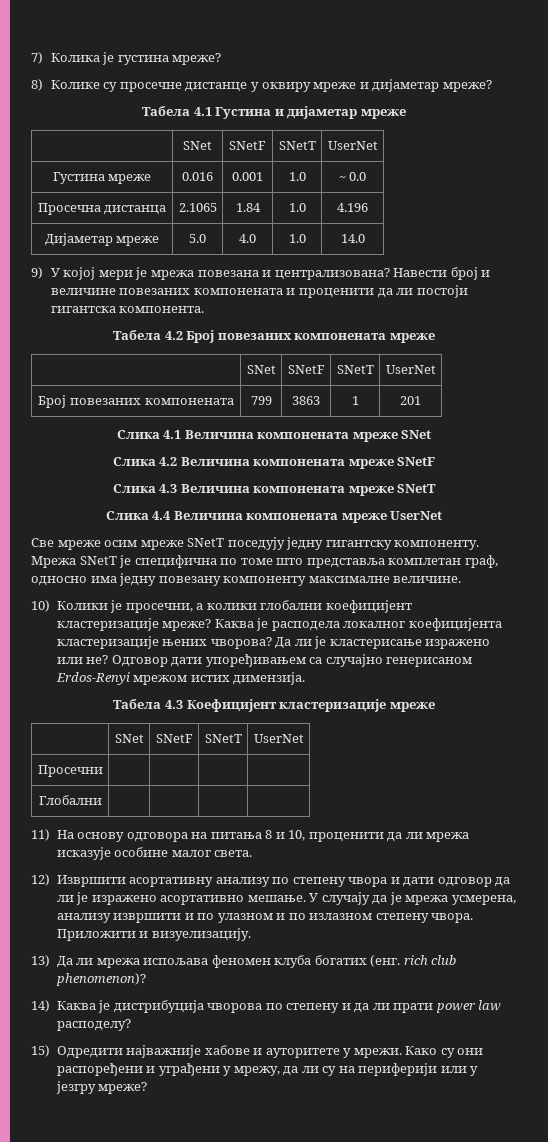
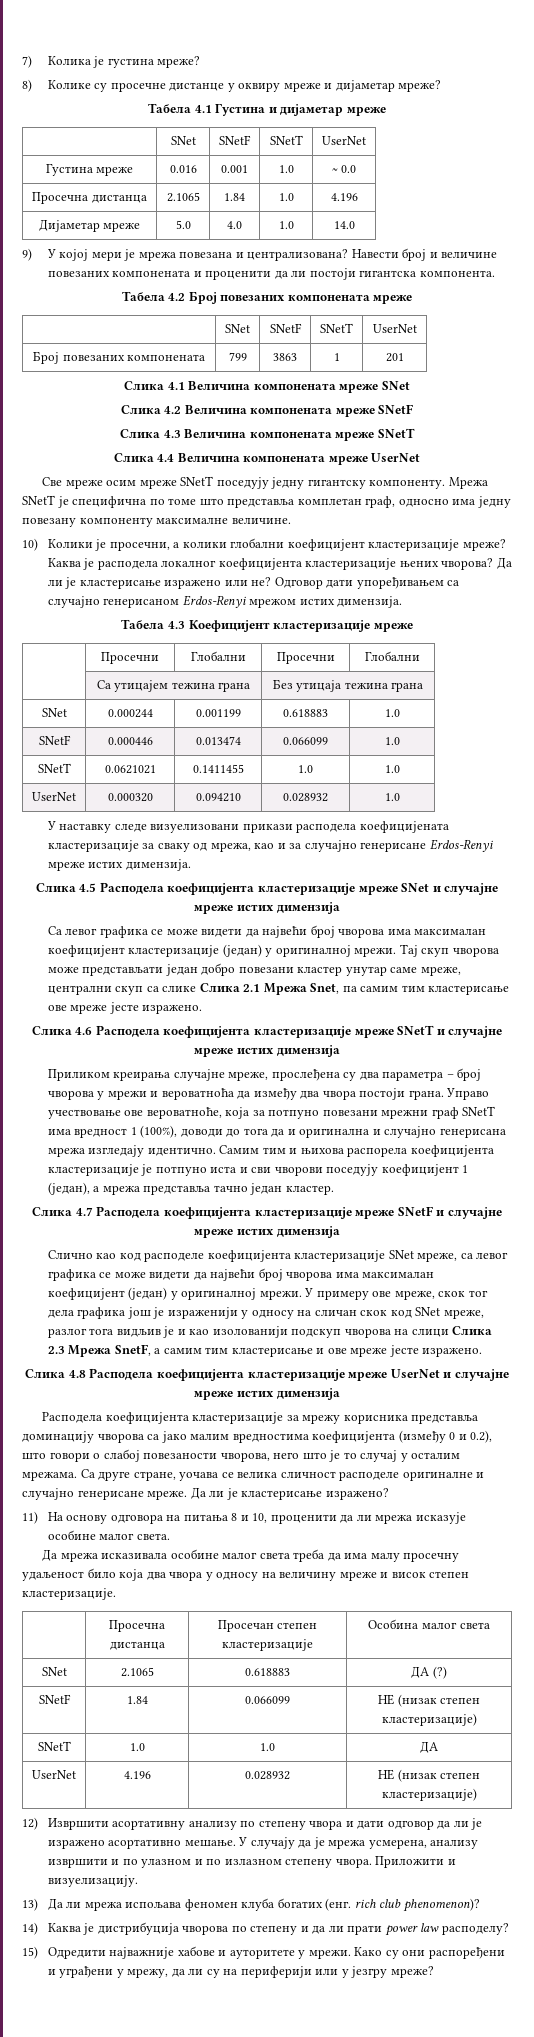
  Табела 4.3 Коефицијент кластеризације мреже
- | SNet | SNetF | SNetT | UserNet
- Просечни | | | |
- Глобални | | | |
+ | Просечни | Глобални | Просечни | Глобални
+ | Са утицајем тежина грана | Без утицаја тежина грана
+ SNet | 0.000244 | 0.001199 | 0.618883 | 1.0
+ SNetF | 0.000446 | 0.013474 | 0.066099 | 1.0
+ SNetT | 0.0621021 | 0.1411455 | 1.0 | 1.0
+ UserNet | 0.000320 | 0.094210 | 0.028932 | 1.0
+ У наставку следе визуелизовани прикази расподела коефицијената кластеризације за сваку од мрежа, као и за случајно генерисане Erdos-Renyi мреже истих димензија.
+ Слика 4.5 Расподела коефицијента кластеризације мреже SNet и случајне мреже истих димензија
+ Са левог графика се може видети да највећи број чворова има максималан коефицијент кластеризације (један) у оригиналној мрежи. Тај скуп чворова може представљати један добро повезани кластер унутар саме мреже, централни скуп са слике Слика 2.1 Мрежа Snet, па самим тим кластерисање ове мреже јесте изражено.
+ Слика 4.6 Расподела коефицијента кластеризације мреже SNetT и случајне мреже истих димензија
+ Приликом креирања случајне мреже, прослеђена су два параметра – број чворова у мрежи и вероватноћа да између два чвора постоји грана. Управо учествовање ове вероватноће, која за потпуно повезани мрежни граф SNetT има вредност 1 (100%), доводи до тога да и оригинална и случајно генерисана мрежа изгледају идентично. Самим тим и њихова распорела коефицијента кластеризације је потпуно иста и сви чворови поседују коефицијент 1 (један), а мрежа представља тачно један кластер.
+ Слика 4.7 Расподела коефицијента кластеризације мреже SNetF и случајне мреже истих димензија
+ Слично као код расподеле коефицијента кластеризације SNet мреже, са левог графика се може видети да највећи број чворова има максималан коефицијент (један) у оригиналној мрежи. У примеру ове мреже, скок тог дела графика још је израженији у односу на сличан скок код SNet мреже, разлог тога видљив је и као изолованији подскуп чворова на слици Слика 2.3 Мрежа SnetF, а самим тим кластерисање и ове мреже јесте изражено.
+ Слика 4.8 Расподела коефицијента кластеризације мреже UserNet и случајне мреже истих димензија
+ Расподела коефицијента кластеризације за мрежу корисника представља доминацију чворова са јако малим вредностима коефицијента (између 0 и 0.2), што говори о слабој повезаности чворова, него што је то случај у осталим мрежама. Са друге стране, уочава се велика сличност расподеле оригиналне и случајно генерисане мреже. Да ли је кластерисање изражено?
+ Да мрежа исказивала особине малог света треба да има малу просечну удаљеност било која два чвора у односу на величину мреже и висок степен кластеризације.
+ | Просечна дистанца | Просечан степен кластеризације | Особина малог света
+ SNet | 2.1065 | 0.618883 | ДА (?)
+ SNetF | 1.84 | 0.066099 | НE (низак степен кластеризације)
+ SNetT | 1.0 | 1.0 | ДА
+ UserNet | 4.196 | 0.028932 | НE (низак степен кластеризације)

